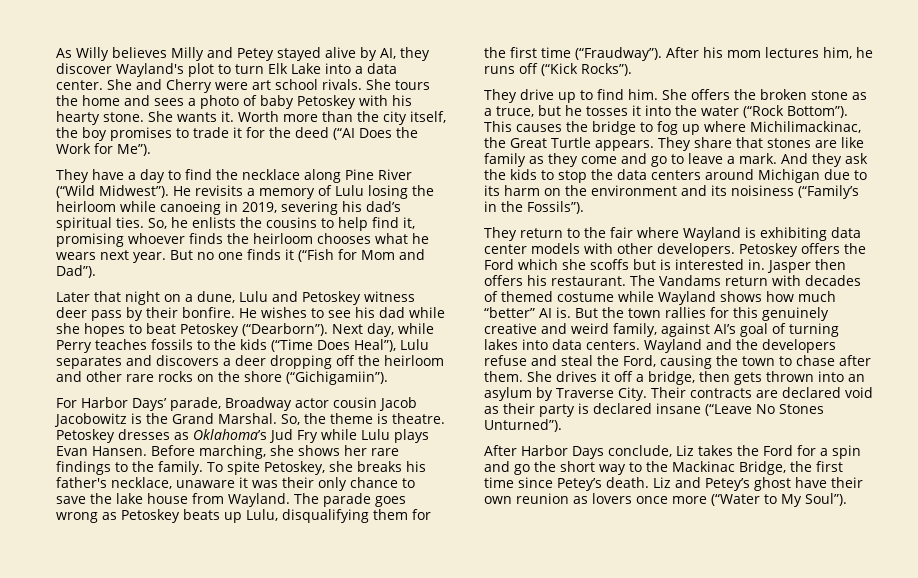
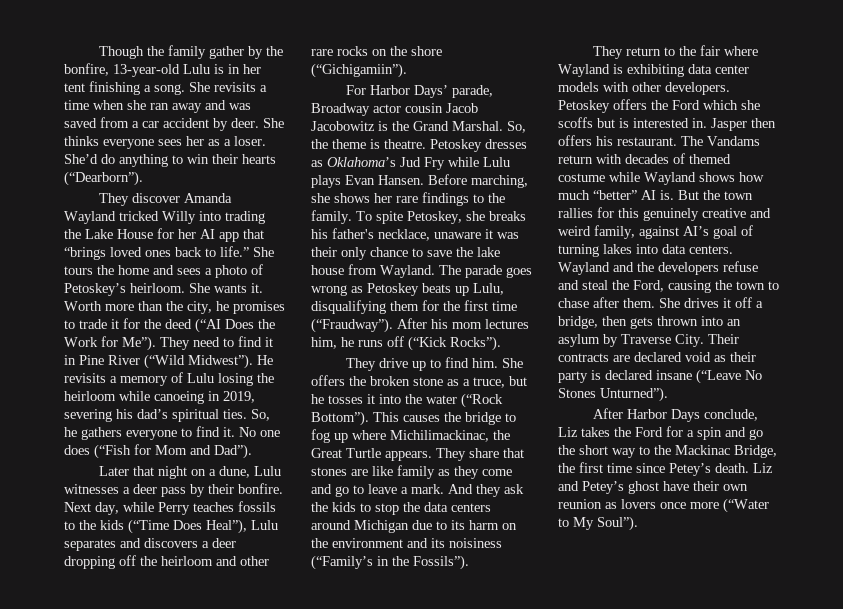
- As Willy believes Milly and Petey stayed alive by AI, they discover Wayland's plot to turn Elk Lake into a data center. She and Cherry were art school rivals.
+ Though the family gather by the bonfire, 13-year-old Lulu is in her tent finishing a song. She revisits a time when she ran away and was saved from a car accident by deer. She thinks everyone sees her as a loser. She’d do anything to win their hearts (“Dearborn”).
+ They discover Amanda Wayland tricked Willy into trading the Lake House for her AI app that “brings loved ones back to life.”
- She tours the home and sees a photo of baby Petoskey with his hearty stone.
+ She tours the home and sees a photo of Petoskey’s heirloom.
- Worth more than the city itself, the boy promises to trade it for the deed (“AI Does the Work for Me”).
- They have a day to find the necklace along Pine River (“Wild Midwest”).
+ Worth more than the city, he promises to trade it for the deed (“AI Does the Work for Me”). They need to find it in Pine River (“Wild Midwest”).
- So, he enlists the cousins to help find it, promising whoever finds the heirloom chooses what he wears next year. But no one finds it (“Fish for Mom and Dad”).
+ So, he gathers everyone to find it. No one does (“Fish for Mom and Dad”).
- Later that night on a dune, Lulu and Petoskey witness deer pass by their bonfire.
+ Later that night on a dune, Lulu witnesses a deer pass by their bonfire.
- He wishes to see his dad while she hopes to beat Petoskey (“Dearborn”).

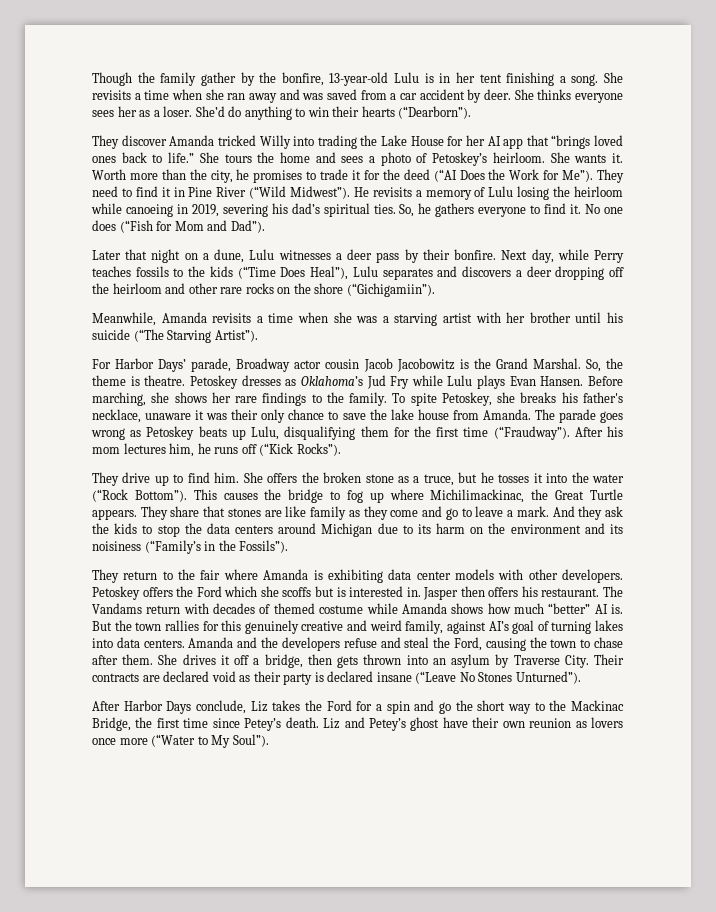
- They discover Amanda Wayland tricked Willy into trading the Lake House for her AI app that “brings loved ones back to life.”
+ They discover Amanda tricked Willy into trading the Lake House for her AI app that “brings loved ones back to life.”
+ Meanwhile, Amanda revisits a time when she was a starving artist with her brother until his suicide (“The Starving Artist”).
- To spite Petoskey, she breaks his father's necklace, unaware it was their only chance to save the lake house from Wayland.
+ To spite Petoskey, she breaks his father's necklace, unaware it was their only chance to save the lake house from Amanda.
- They return to the fair where Wayland is exhibiting data center models with other developers.
+ They return to the fair where Amanda is exhibiting data center models with other developers.
- The Vandams return with decades of themed costume while Wayland shows how much “better” AI is.
+ The Vandams return with decades of themed costume while Amanda shows how much “better” AI is.
- Wayland and the developers refuse and steal the Ford, causing the town to chase after them.
+ Amanda and the developers refuse and steal the Ford, causing the town to chase after them.

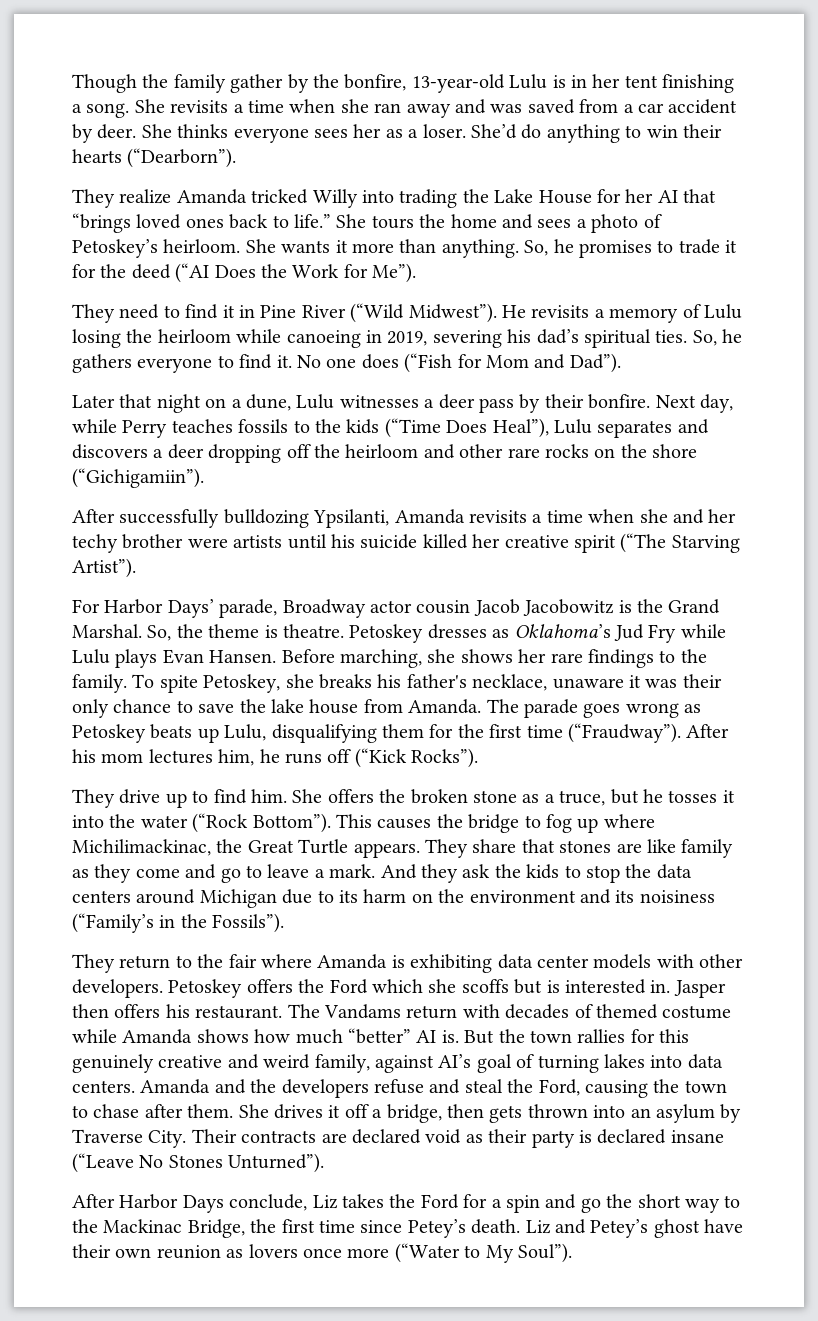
- They discover Amanda tricked Willy into trading the Lake House for her AI app that “brings loved ones back to life.”
+ They realize Amanda tricked Willy into trading the Lake House for her AI that “brings loved ones back to life.”
- She wants it. Worth more than the city, he promises to trade it for the deed (“AI Does the Work for Me”). They need to find it in Pine River (“Wild Midwest”).
+ She wants it more than anything. So, he promises to trade it for the deed (“AI Does the Work for Me”).
+ They need to find it in Pine River (“Wild Midwest”).
- Meanwhile, Amanda revisits a time when she was a starving artist with her brother until his suicide (“The Starving Artist”).
+ After successfully bulldozing Ypsilanti, Amanda revisits a time when she and her techy brother were artists until his suicide killed her creative spirit (“The Starving Artist”).

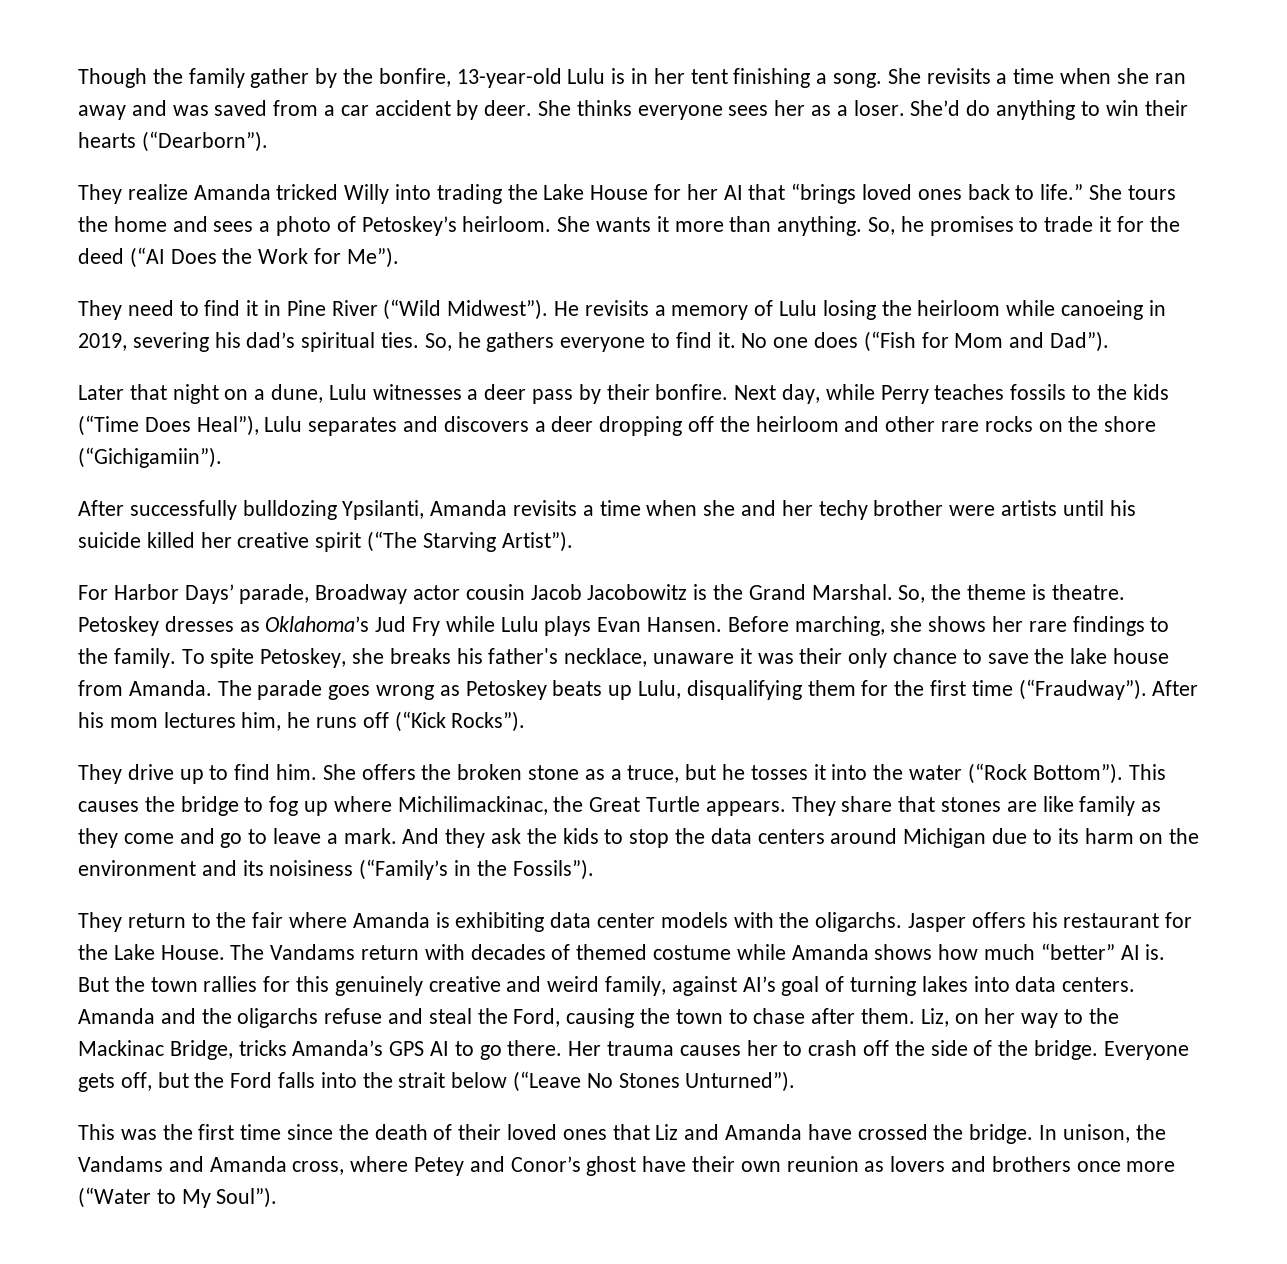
- They return to the fair where Amanda is exhibiting data center models with other developers. Petoskey offers the Ford which she scoffs but is interested in. Jasper then offers his restaurant.
+ They return to the fair where Amanda is exhibiting data center models with the oligarchs. Jasper offers his restaurant for the Lake House.
- Amanda and the developers refuse and steal the Ford, causing the town to chase after them.
+ Amanda and the oligarchs refuse and steal the Ford, causing the town to chase after them.
- She drives it off a bridge, then gets thrown into an asylum by Traverse City. Their contracts are declared void as their party is declared insane (“Leave No Stones Unturned”).
- After Harbor Days conclude, Liz takes the Ford for a spin and go the short way to the Mackinac Bridge, the first time since Petey’s death. Liz and Petey’s ghost have their own reunion as lovers once more (“Water to My Soul”).
+ Liz, on her way to the Mackinac Bridge, tricks Amanda’s GPS AI to go there. Her trauma causes her to crash off the side of the bridge. Everyone gets off, but the Ford falls into the strait below (“Leave No Stones Unturned”).
+ This was the first time since the death of their loved ones that Liz and Amanda have crossed the bridge. In unison, the Vandams and Amanda cross, where Petey and Conor’s ghost have their own reunion as lovers and brothers once more (“Water to My Soul”).

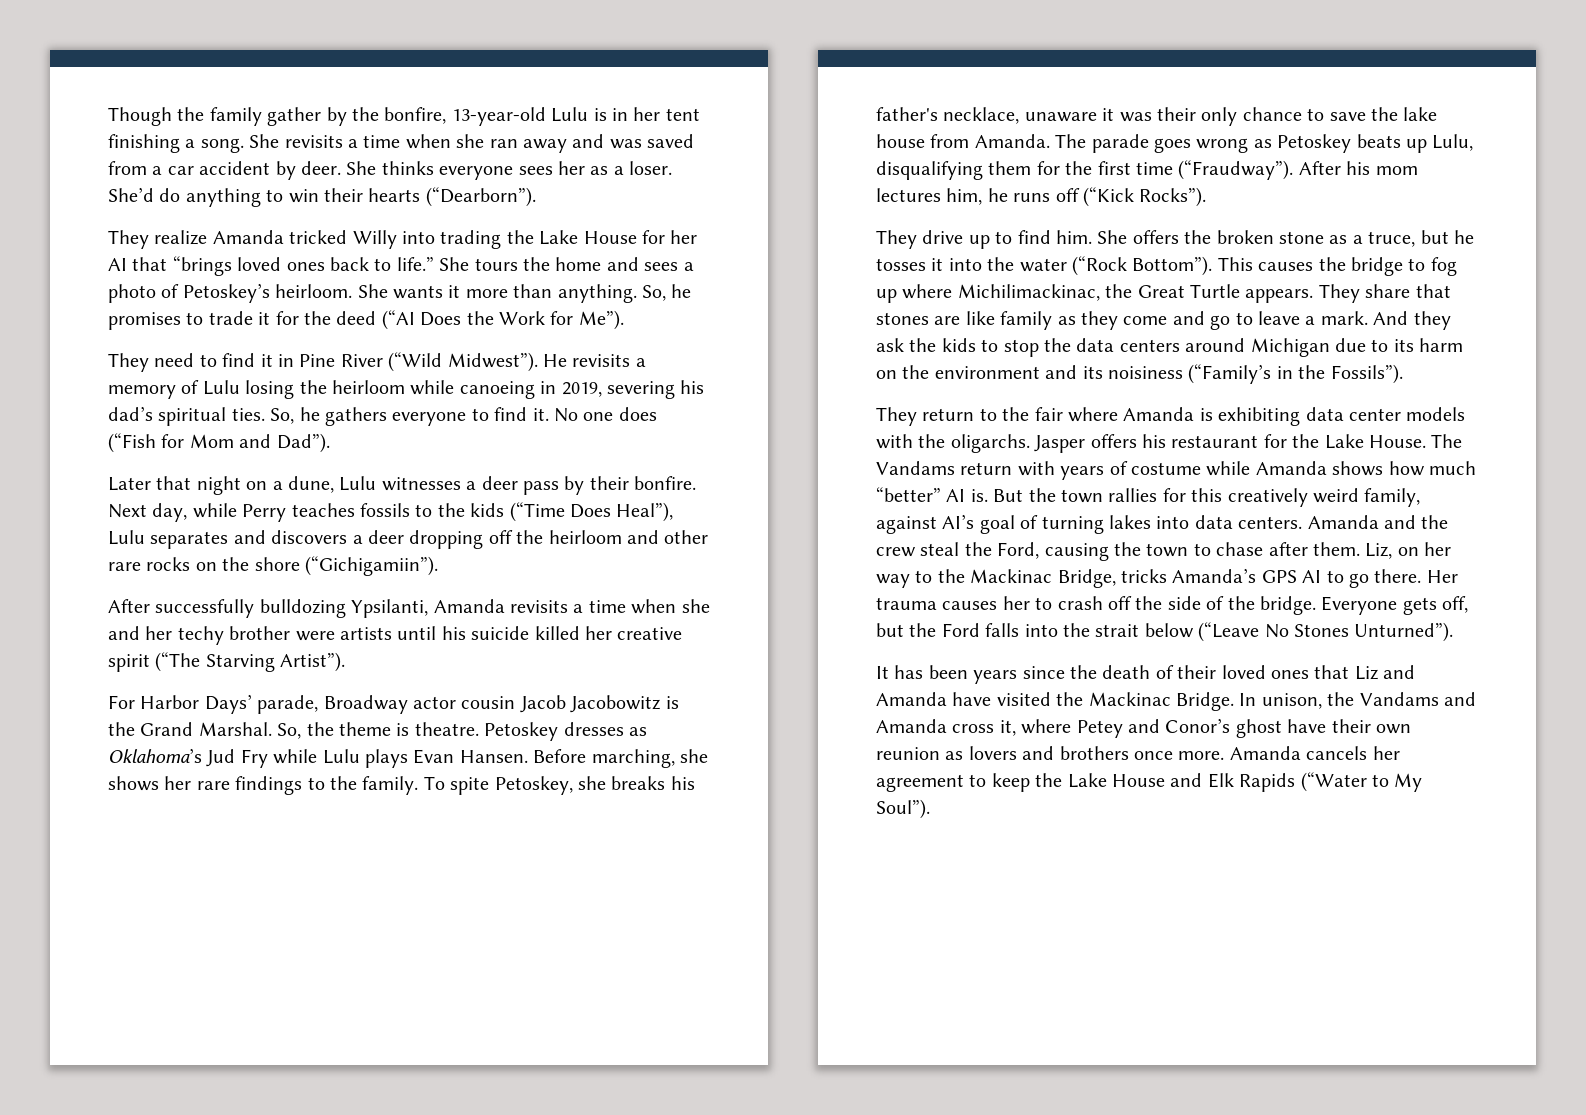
- The Vandams return with decades of themed costume while Amanda shows how much “better” AI is.
+ The Vandams return with years of costume while Amanda shows how much “better” AI is.
- But the town rallies for this genuinely creative and weird family, against AI’s goal of turning lakes into data centers.
+ But the town rallies for this creatively weird family, against AI’s goal of turning lakes into data centers.
- Amanda and the oligarchs refuse and steal the Ford, causing the town to chase after them.
+ Amanda and the crew steal the Ford, causing the town to chase after them.
- This was the first time since the death of their loved ones that Liz and Amanda have crossed the bridge.
+ It has been years since the death of their loved ones that Liz and Amanda have visited the Mackinac Bridge.
- In unison, the Vandams and Amanda cross, where Petey and Conor’s ghost have their own reunion as lovers and brothers once more (“Water to My Soul”).
+ In unison, the Vandams and Amanda cross it, where Petey and Conor’s ghost have their own reunion as lovers and brothers once more. Amanda cancels her agreement to keep the Lake House and Elk Rapids (“Water to My Soul”).

